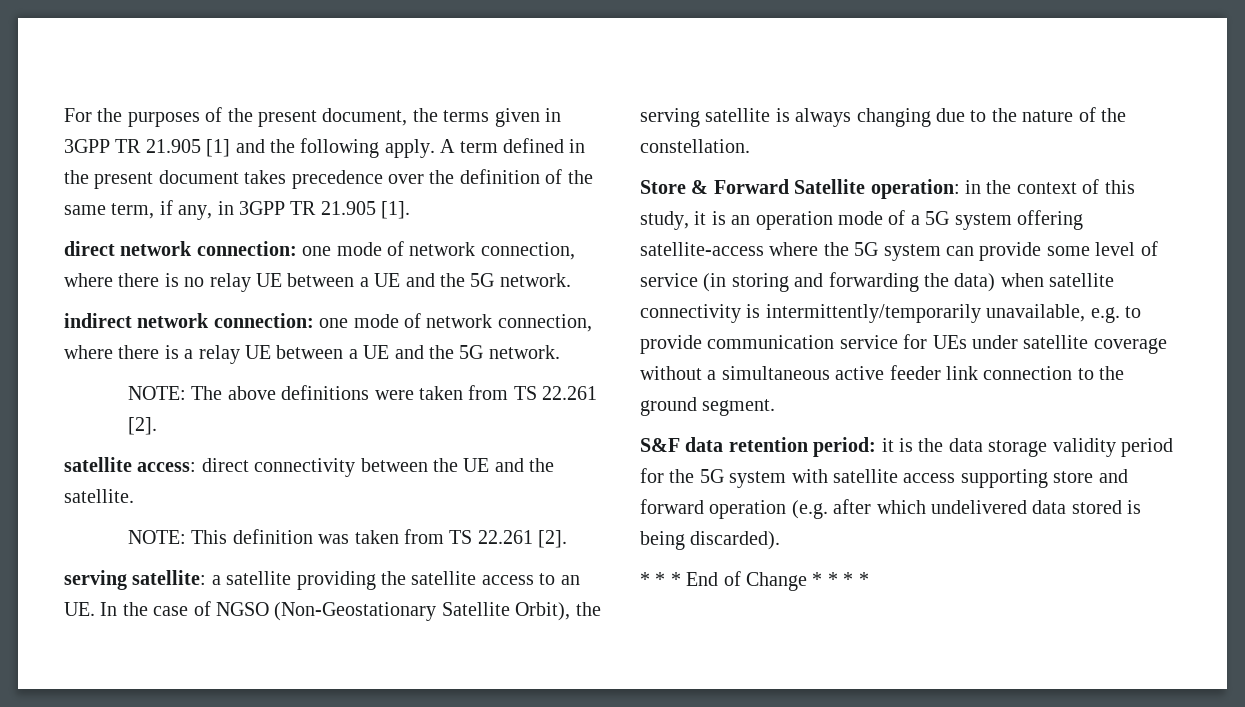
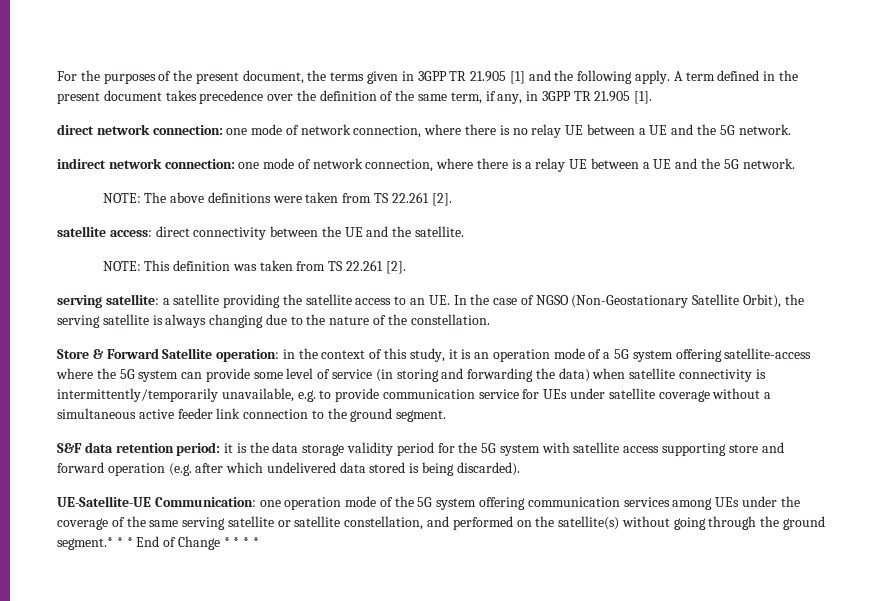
- * * * End of Change * * * *
+ UE-Satellite-UE Communication: one operation mode of the 5G system offering communication services among UEs under the coverage of the same serving satellite or satellite constellation, and performed on the satellite(s) without going through the ground segment.* * * End of Change * * * *

